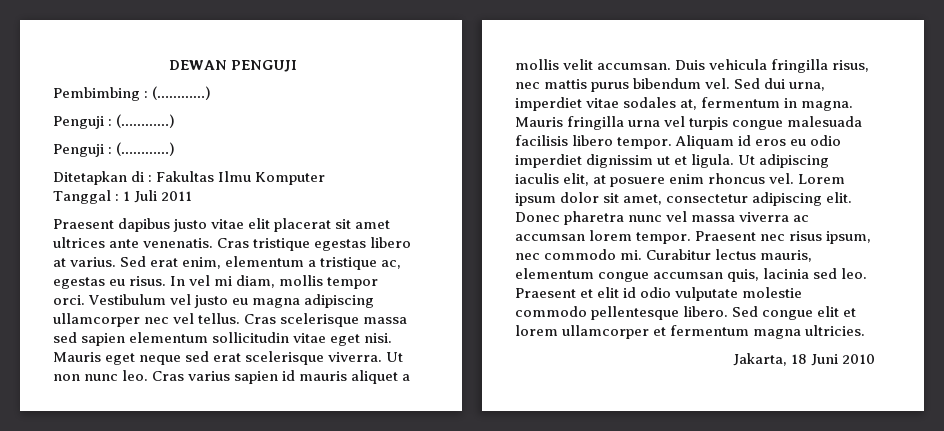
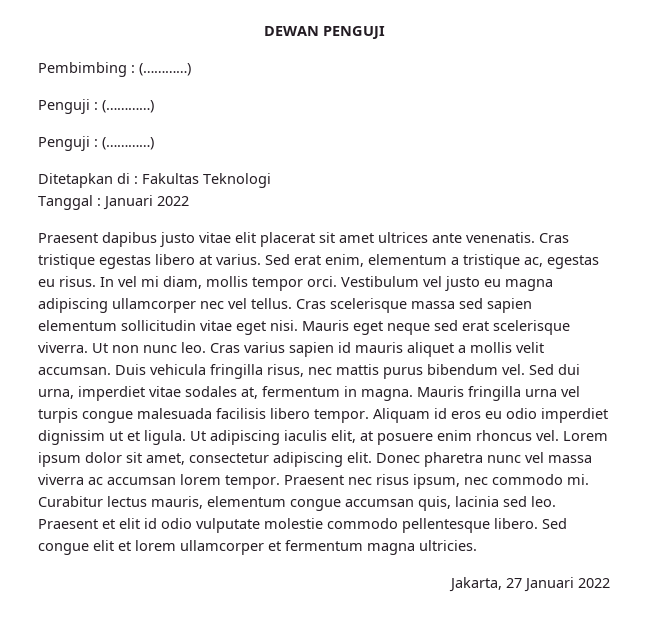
- Ditetapkan di : Fakultas Ilmu Komputer
+ Ditetapkan di : Fakultas Teknologi
- Tanggal : 1 Juli 2011
+ Tanggal : Januari 2022
- Jakarta, 18 Juni 2010
+ Jakarta, 27 Januari 2022

